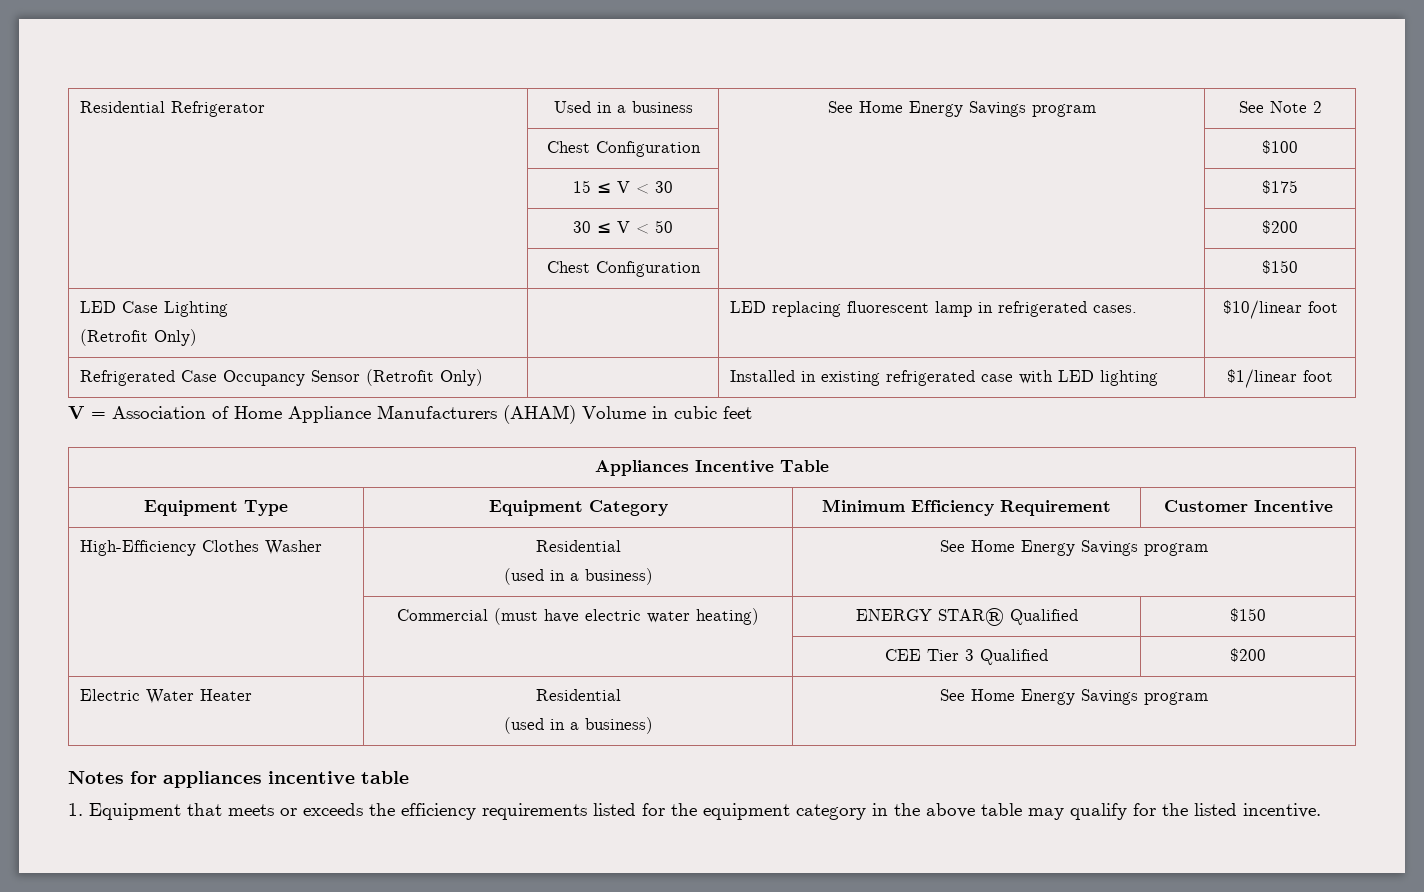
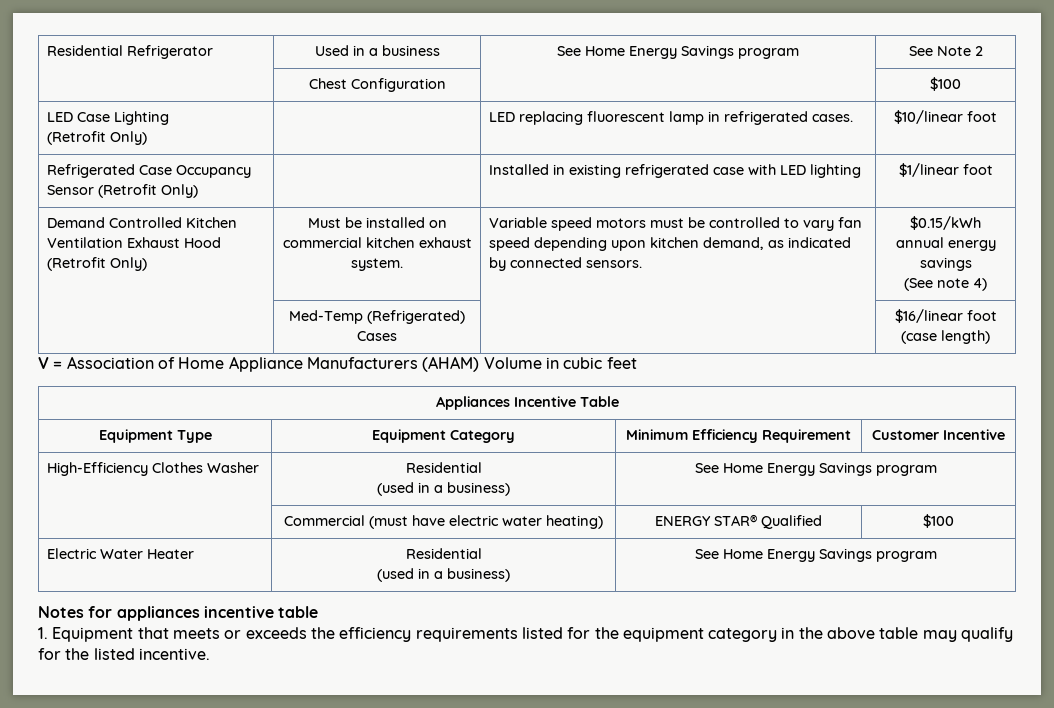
- | 15 ≤ V < 30 | | $175
- | 30 ≤ V < 50 | | $200
- | Chest Configuration | | $150
+ Demand Controlled Kitchen Ventilation Exhaust Hood (Retrofit Only) | Must be installed on commercial kitchen exhaust system. | Variable speed motors must be controlled to vary fan speed depending upon kitchen demand, as indicated by connected sensors. | $0.15/kWh annual energy savings
+ (See note 4)
+ | Med-Temp (Refrigerated) Cases | | $16/linear foot (case length)
- | Commercial (must have electric water heating) | ENERGY STAR® Qualified | $150
- | | CEE Tier 3 Qualified | $200
+ | Commercial (must have electric water heating) | ENERGY STAR® Qualified | $100

